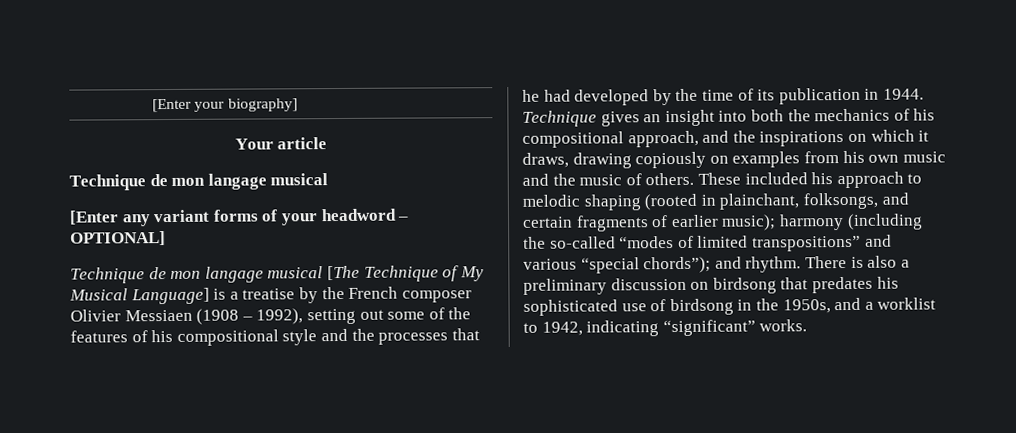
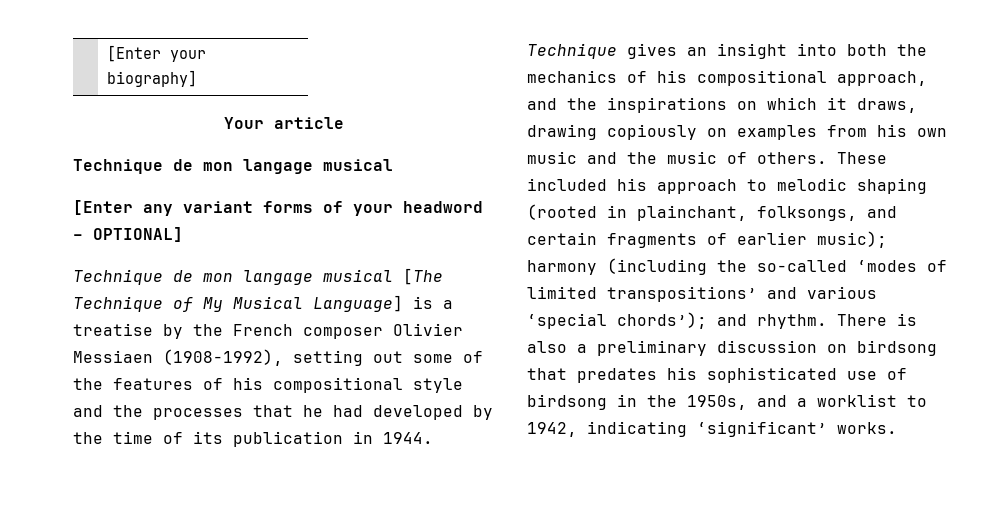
- Technique de mon langage musical [The Technique of My Musical Language] is a treatise by the French composer Olivier Messiaen (1908 – 1992), setting out some of the features of his compositional style and the processes that he had developed by the time of its publication in 1944.
+ Technique de mon langage musical [The Technique of My Musical Language] is a treatise by the French composer Olivier Messiaen (1908-1992), setting out some of the features of his compositional style and the processes that he had developed by the time of its publication in 1944.
- These included his approach to melodic shaping (rooted in plainchant, folksongs, and certain fragments of earlier music); harmony (including the so-called “modes of limited transpositions” and various “special chords”); and rhythm.
+ These included his approach to melodic shaping (rooted in plainchant, folksongs, and certain fragments of earlier music); harmony (including the so-called ‘modes of limited transpositions’ and various ‘special chords’); and rhythm.
- There is also a preliminary discussion on birdsong that predates his sophisticated use of birdsong in the 1950s, and a worklist to 1942, indicating “significant” works.
+ There is also a preliminary discussion on birdsong that predates his sophisticated use of birdsong in the 1950s, and a worklist to 1942, indicating ‘significant’ works.

